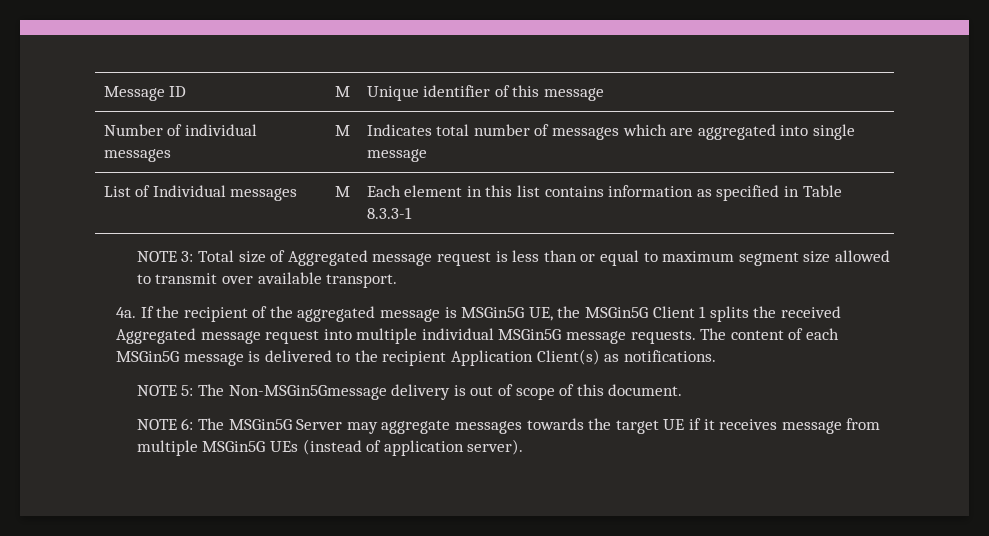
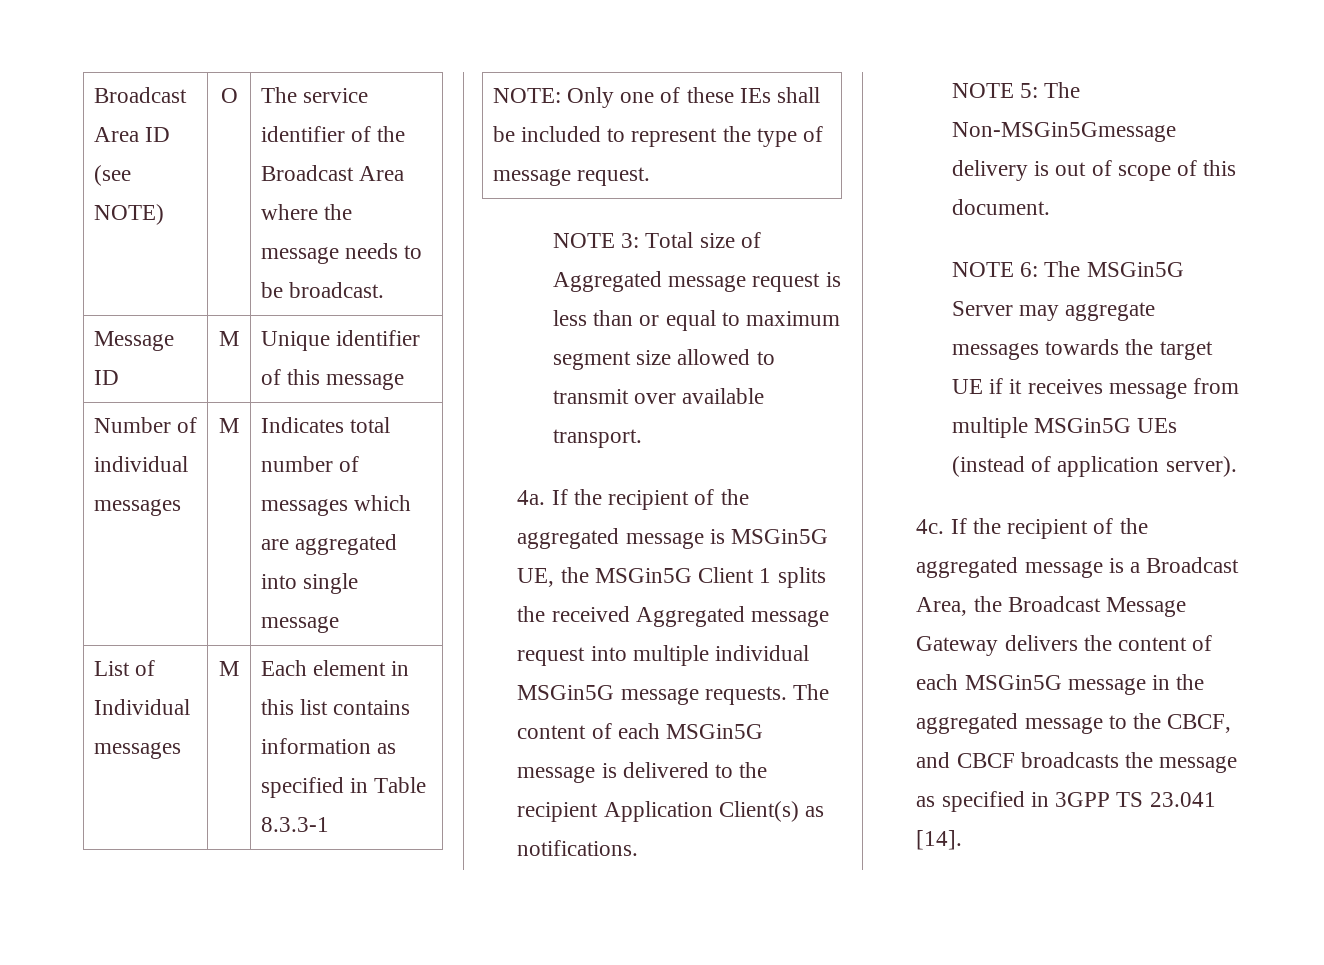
+ Broadcast Area ID (see NOTE) | O | The service identifier of the Broadcast Area where the message needs to be broadcast.
+ NOTE: Only one of these IEs shall be included to represent the type of message request.
+ 4c. If the recipient of the aggregated message is a Broadcast Area, the Broadcast Message Gateway delivers the content of each MSGin5G message in the aggregated message to the CBCF, and CBCF broadcasts the message as specified in 3GPP TS 23.041 [14].

